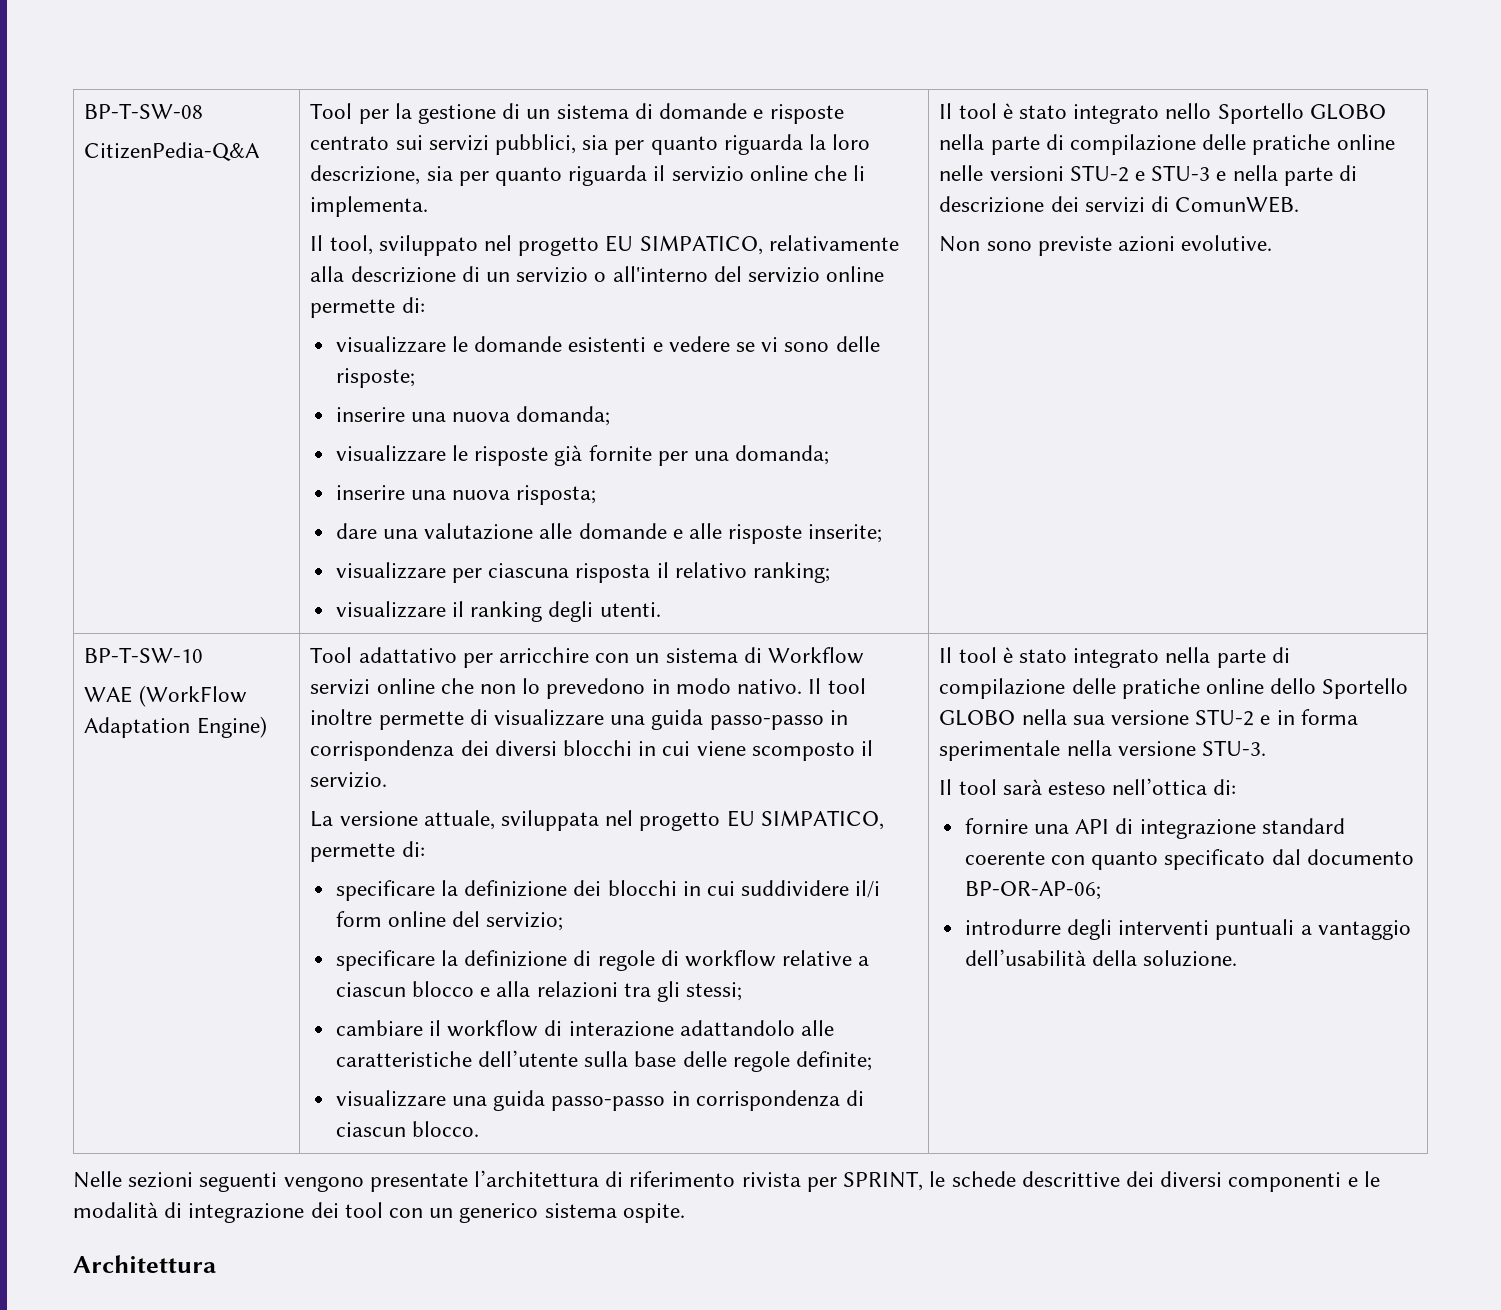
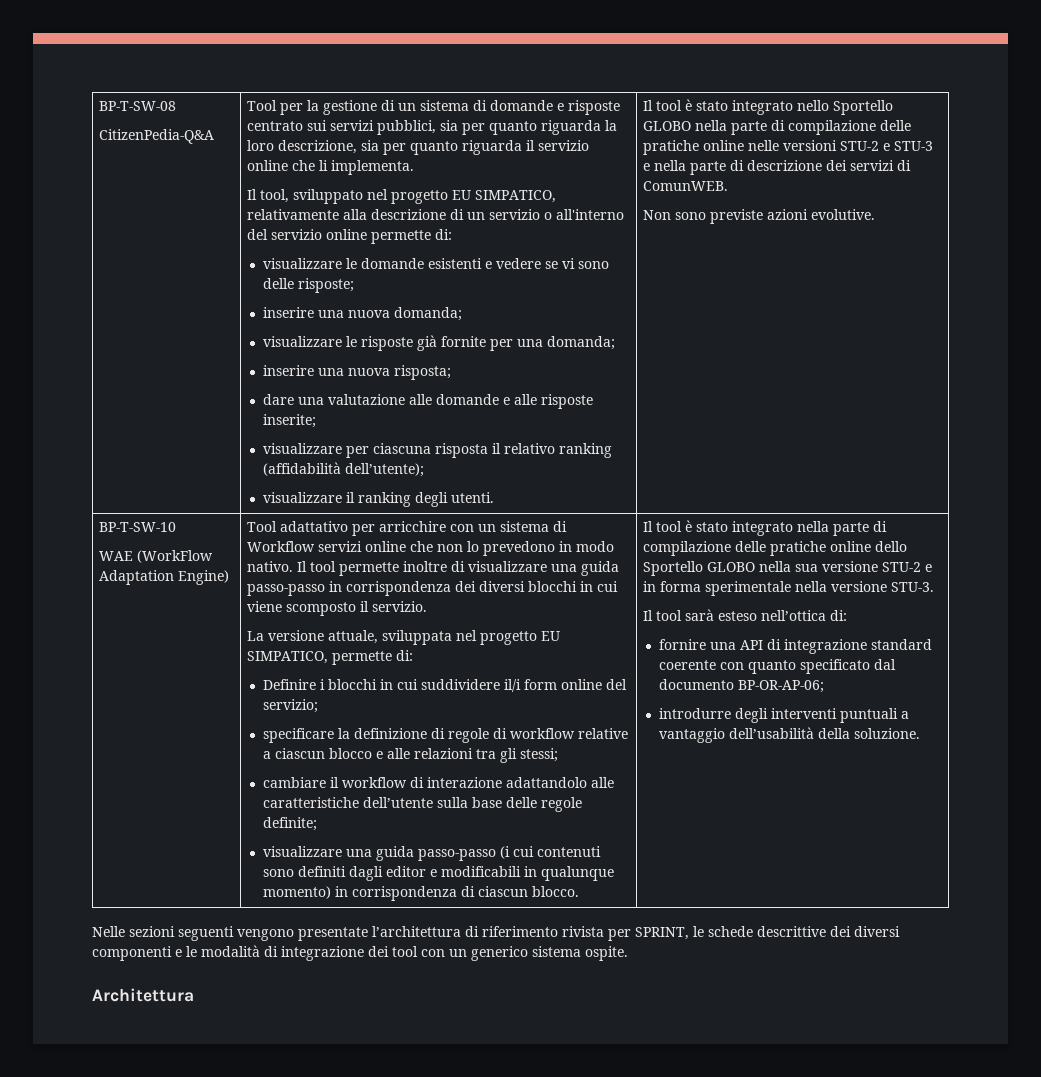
- visualizzare per ciascuna risposta il relativo ranking;
+ visualizzare per ciascuna risposta il relativo ranking (affidabilità dell’utente);
- Il tool inoltre permette di visualizzare una guida passo-passo in corrispondenza dei diversi blocchi in cui viene scomposto il servizio.
+ Il tool permette inoltre di visualizzare una guida passo-passo in corrispondenza dei diversi blocchi in cui viene scomposto il servizio.
- specificare la definizione dei blocchi in cui suddividere il/i form online del servizio;
+ Definire i blocchi in cui suddividere il/i form online del servizio;
- specificare la definizione di regole di workflow relative a ciascun blocco e alla relazioni tra gli stessi;
+ specificare la definizione di regole di workflow relative a ciascun blocco e alle relazioni tra gli stessi;
- visualizzare una guida passo-passo in corrispondenza di ciascun blocco.
+ visualizzare una guida passo-passo (i cui contenuti sono definiti dagli editor e modificabili in qualunque momento) in corrispondenza di ciascun blocco.

